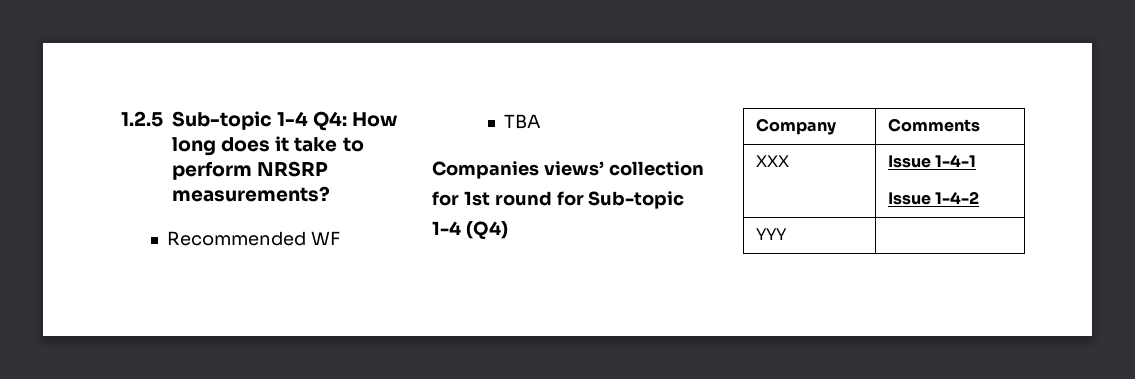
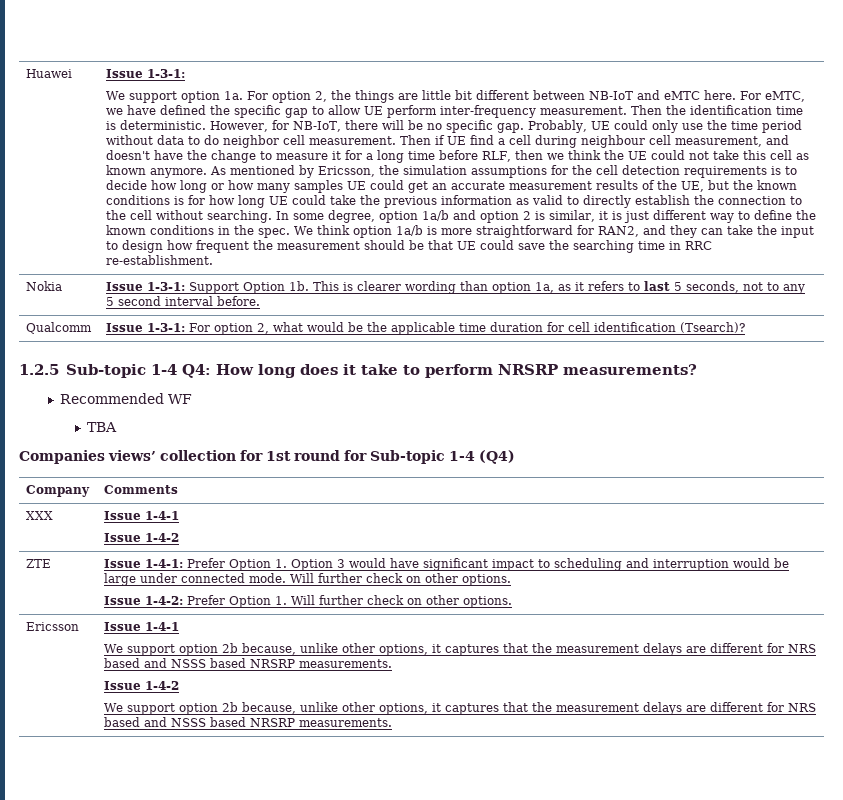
+ Huawei | Issue 1-3-1:
+ We support option 1a. For option 2, the things are little bit different between NB-IoT and eMTC here. For eMTC, we have defined the specific gap to allow UE perform inter-frequency measurement. Then the identification time is deterministic. However, for NB-IoT, there will be no specific gap. Probably, UE could only use the time period without data to do neighbor cell measurement. Then if UE find a cell during neighbour cell measurement, and doesn't have the change to measure it for a long time before RLF, then we think the UE could not take this cell as known anymore. As mentioned by Ericsson, the simulation assumptions for the cell detection requirements is to decide how long or how many samples UE could get an accurate measurement results of the UE, but the known conditions is for how long UE could take the previous information as valid to directly establish the connection to the cell without searching. In some degree, option 1a/b and option 2 is similar, it is just different way to define the known conditions in the spec. We think option 1a/b is more straightforward for RAN2, and they can take the input to design how frequent the measurement should be that UE could save the searching time in RRC re-establishment.
+ Nokia | Issue 1-3-1: Support Option 1b. This is clearer wording than option 1a, as it refers to last 5 seconds, not to any 5 second interval before.
+ Qualcomm | Issue 1-3-1: For option 2, what would be the applicable time duration for cell identification (Tsearch)?
- YYY |
+ ZTE | Issue 1-4-1: Prefer Option 1. Option 3 would have significant impact to scheduling and interruption would be large under connected mode. Will further check on other options.
+ Issue 1-4-2: Prefer Option 1. Will further check on other options.
+ Ericsson | Issue 1-4-1
+ We support option 2b because, unlike other options, it captures that the measurement delays are different for NRS based and NSSS based NRSRP measurements.
+ Issue 1-4-2
+ We support option 2b because, unlike other options, it captures that the measurement delays are different for NRS based and NSSS based NRSRP measurements.

